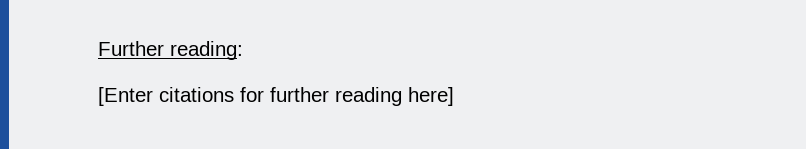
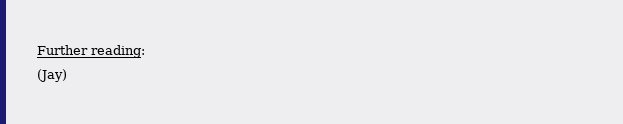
- [Enter citations for further reading here]
+ (Jay)

